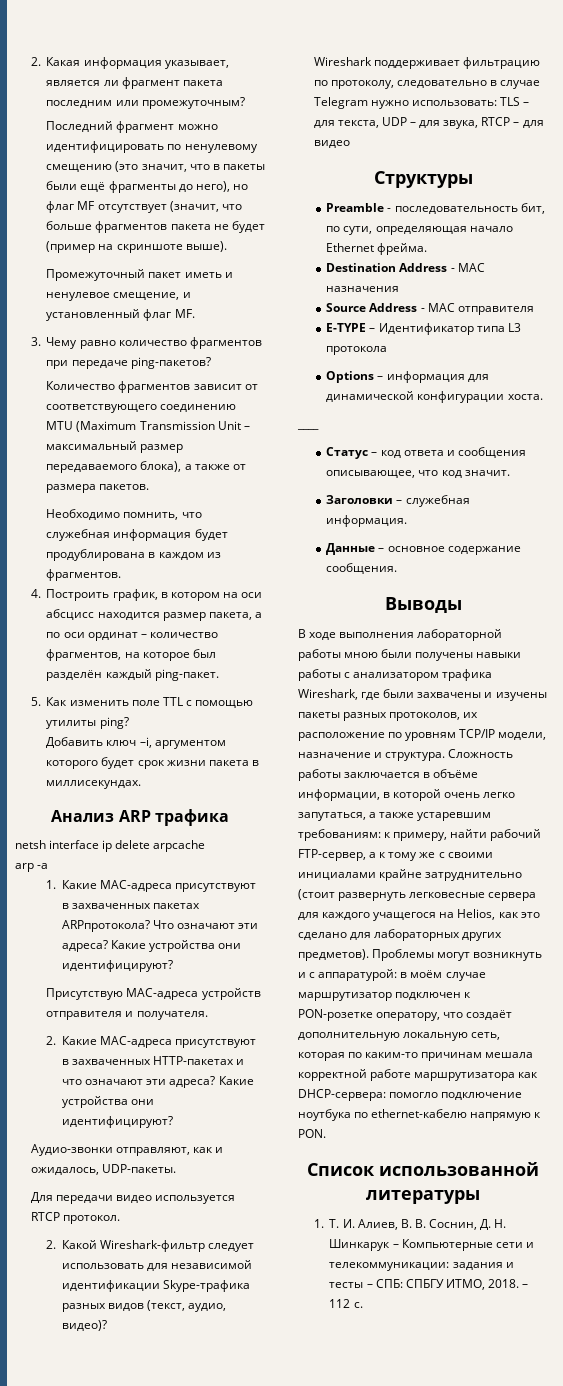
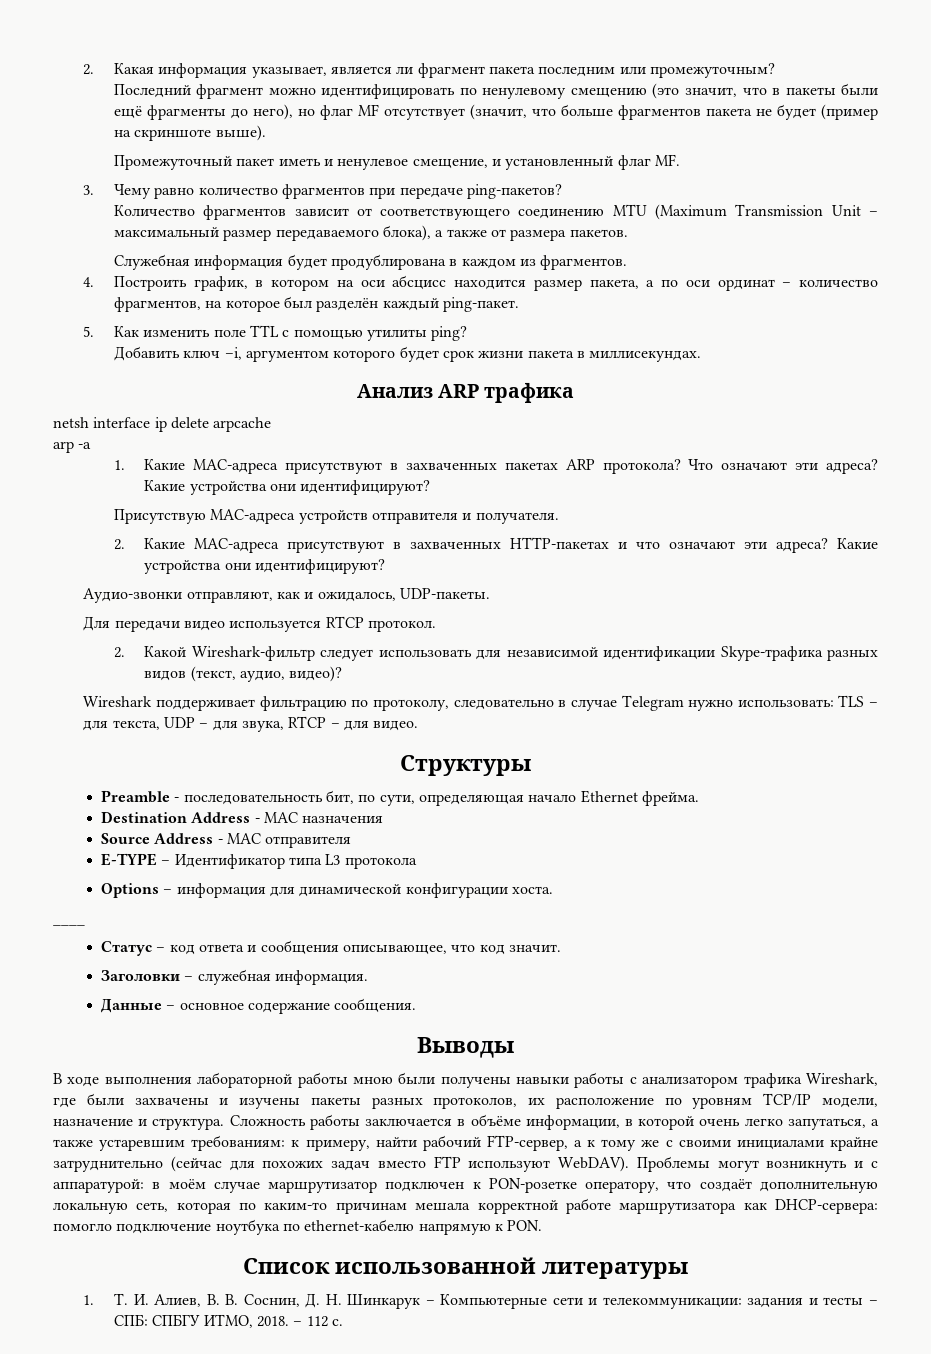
- Необходимо помнить, что служебная информация будет продублирована в каждом из фрагментов.
+ Служебная информация будет продублирована в каждом из фрагментов.
- 1. Какие МАС-адреса присутствуют в захваченных пакетах ARPпротокола?
+ 1. Какие МАС-адреса присутствуют в захваченных пакетах ARP протокола?
- Wireshark поддерживает фильтрацию по протоколу, следовательно в случае Telegram нужно использовать: TLS – для текста, UDP – для звука, RTCP – для видео
+ Wireshark поддерживает фильтрацию по протоколу, следовательно в случае Telegram нужно использовать: TLS – для текста, UDP – для звука, RTCP – для видео.
- Сложность работы заключается в объёме информации, в которой очень легко запутаться, а также устаревшим требованиям: к примеру, найти рабочий FTP-сервер, а к тому же с своими инициалами крайне затруднительно (стоит развернуть легковесные сервера для каждого учащегося на Helios, как это сделано для лабораторных других предметов).
+ Сложность работы заключается в объёме информации, в которой очень легко запутаться, а также устаревшим требованиям: к примеру, найти рабочий FTP-сервер, а к тому же с своими инициалами крайне затруднительно (сейчас для похожих задач вместо FTP используют WebDAV).

